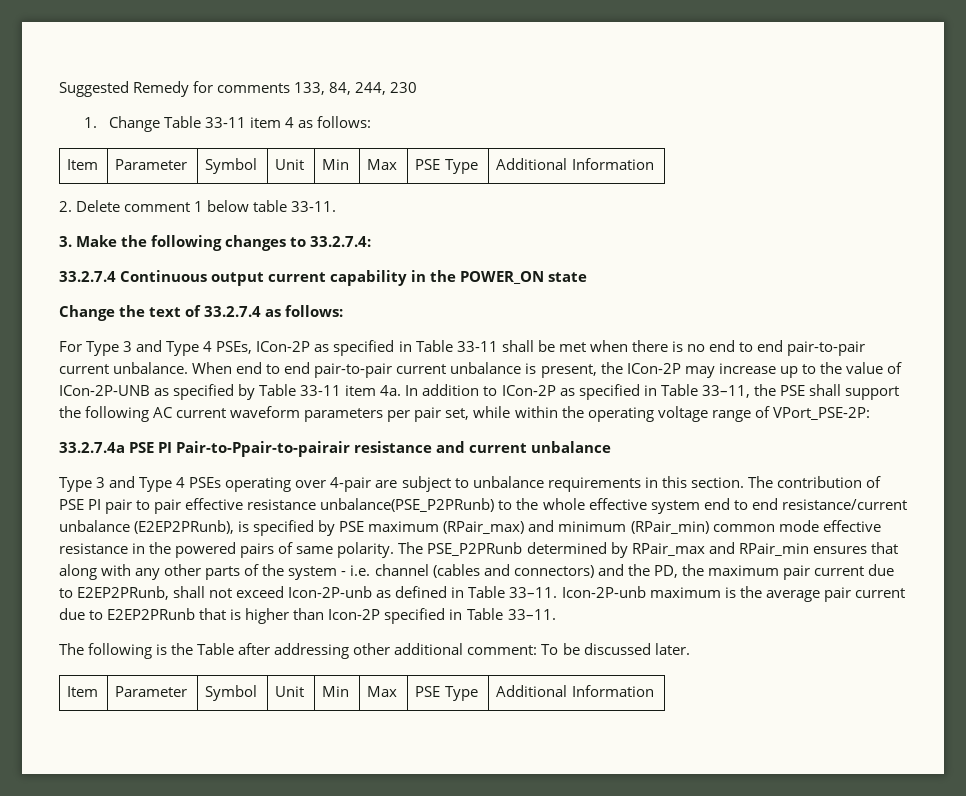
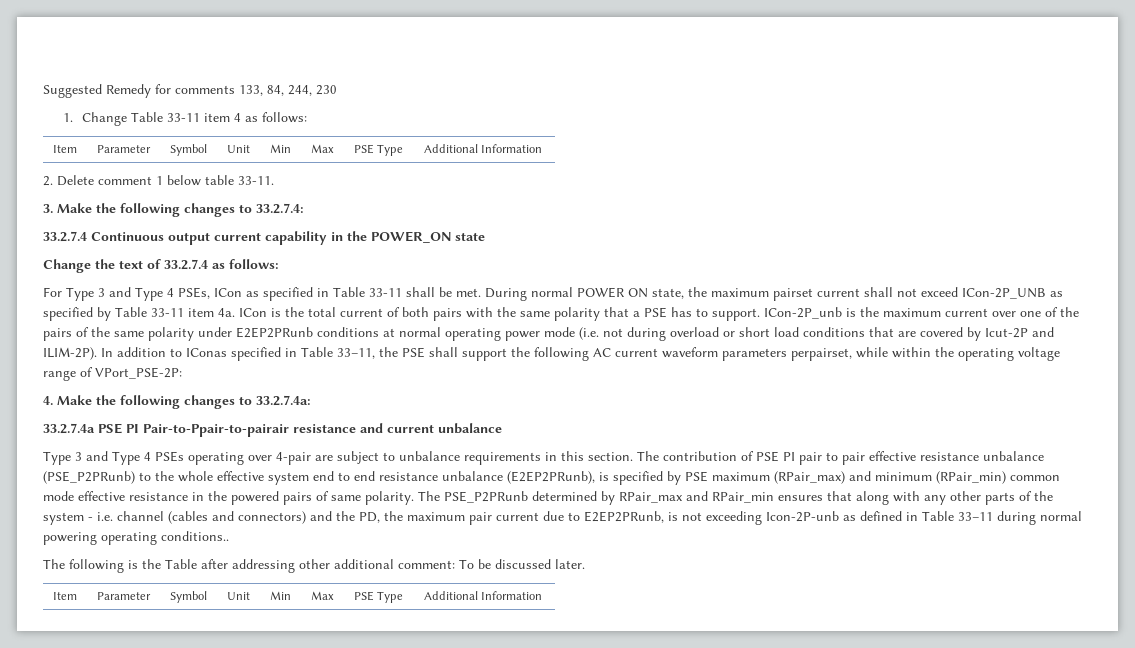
- For Type 3 and Type 4 PSEs, ICon-2P as specified in Table 33-11 shall be met when there is no end to end pair-to-pair current unbalance. When end to end pair-to-pair current unbalance is present, the ICon-2P may increase up to the value of ICon-2P-UNB as specified by Table 33-11 item 4a.
+ For Type 3 and Type 4 PSEs, ICon as specified in Table 33-11 shall be met. During normal POWER ON state, the maximum pairset current shall not exceed ICon-2P_UNB as specified by Table 33-11 item 4a.
+ ICon is the total current of both pairs with the same polarity that a PSE has to support. ICon-2P_unb is the maximum current over one of the pairs of the same polarity under E2EP2PRunb conditions at normal operating power mode (i.e. not during overload or short load conditions that are covered by Icut-2P and ILIM-2P).
- In addition to ICon-2P as specified in Table 33–11, the PSE shall support the following AC current waveform parameters per pair set, while within the operating voltage range of VPort_PSE-2P:
+ In addition to IConas specified in Table 33–11, the PSE shall support the following AC current waveform parameters perpairset, while within the operating voltage range of VPort_PSE-2P:
+ 4. Make the following changes to 33.2.7.4a:
- The contribution of PSE PI pair to pair effective resistance unbalance(PSE_P2PRunb) to the whole effective system end to end resistance/current unbalance (E2EP2PRunb), is specified by PSE maximum (RPair_max) and minimum (RPair_min) common mode effective resistance in the powered pairs of same polarity.
+ The contribution of PSE PI pair to pair effective resistance unbalance (PSE_P2PRunb) to the whole effective system end to end resistance unbalance (E2EP2PRunb), is specified by PSE maximum (RPair_max) and minimum (RPair_min) common mode effective resistance in the powered pairs of same polarity.
- The PSE_P2PRunb determined by RPair_max and RPair_min ensures that along with any other parts of the system - i.e. channel (cables and connectors) and the PD, the maximum pair current due to E2EP2PRunb, shall not exceed Icon-2P-unb as defined in Table 33–11. Icon-2P-unb maximum is the average pair current due to E2EP2PRunb that is higher than Icon-2P specified in Table 33–11.
+ The PSE_P2PRunb determined by RPair_max and RPair_min ensures that along with any other parts of the system - i.e. channel (cables and connectors) and the PD, the maximum pair current due to E2EP2PRunb, is not exceeding Icon-2P-unb as defined in Table 33–11 during normal powering operating conditions..

